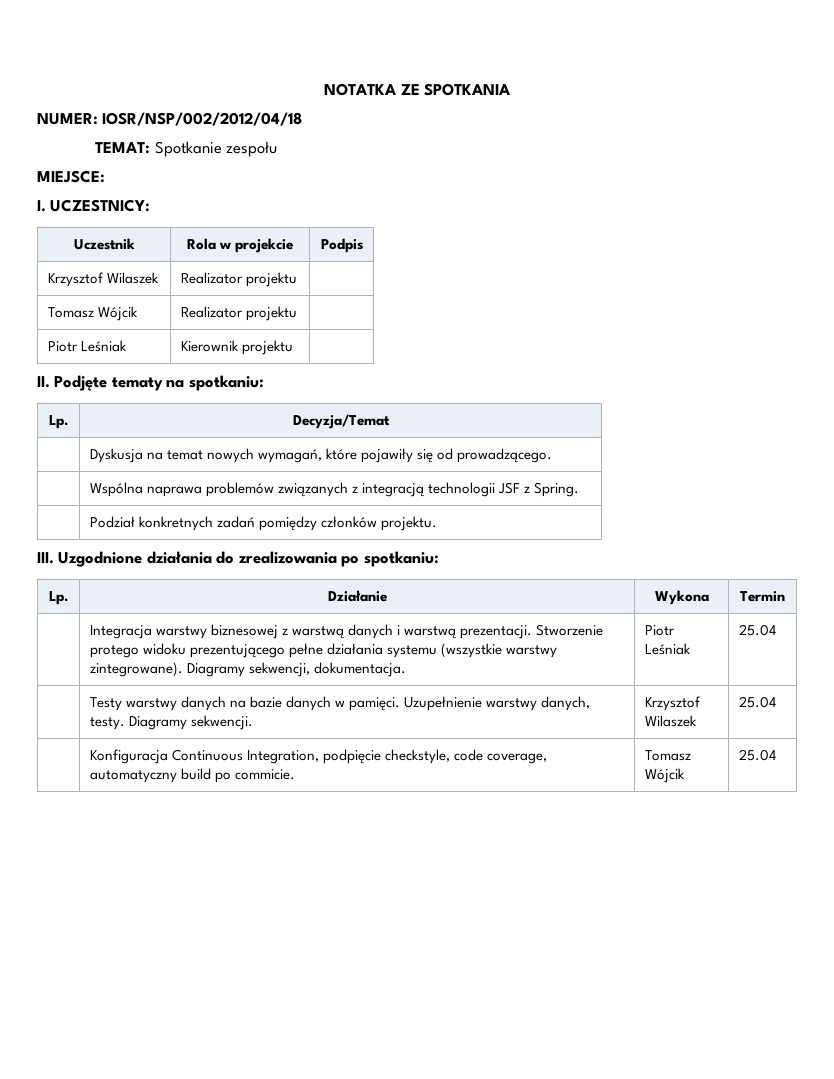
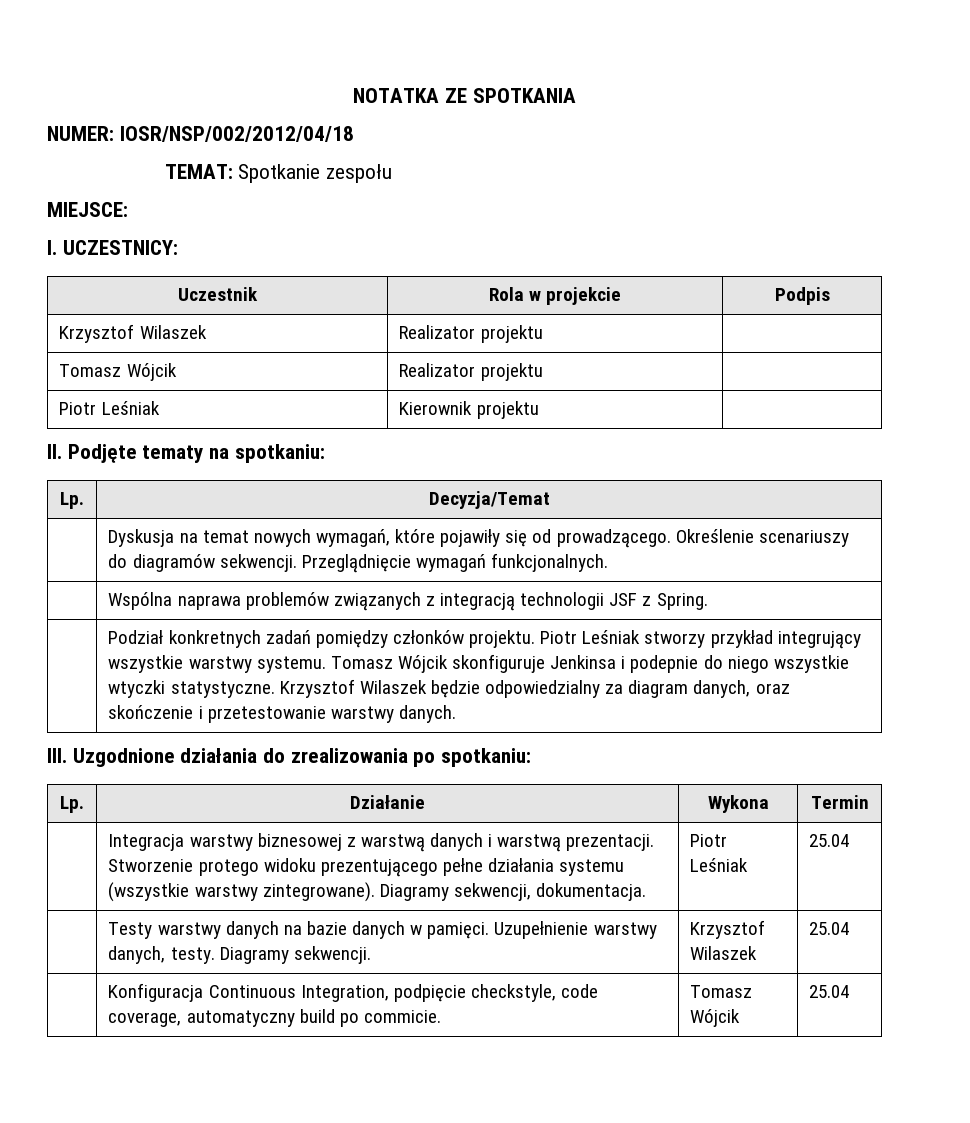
- | Dyskusja na temat nowych wymagań, które pojawiły się od prowadzącego.
+ | Dyskusja na temat nowych wymagań, które pojawiły się od prowadzącego. Określenie scenariuszy do diagramów sekwencji. Przeglądnięcie wymagań funkcjonalnych.
- | Podział konkretnych zadań pomiędzy członków projektu.
+ | Podział konkretnych zadań pomiędzy członków projektu. Piotr Leśniak stworzy przykład integrujący wszystkie warstwy systemu. Tomasz Wójcik skonfiguruje Jenkinsa i podepnie do niego wszystkie wtyczki statystyczne. Krzysztof Wilaszek będzie odpowiedzialny za diagram danych, oraz skończenie i przetestowanie warstwy danych.

